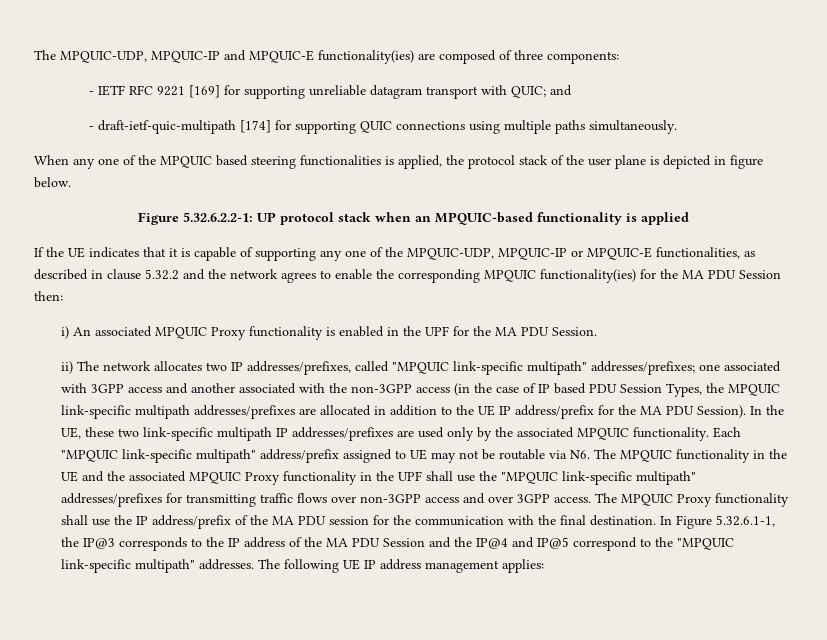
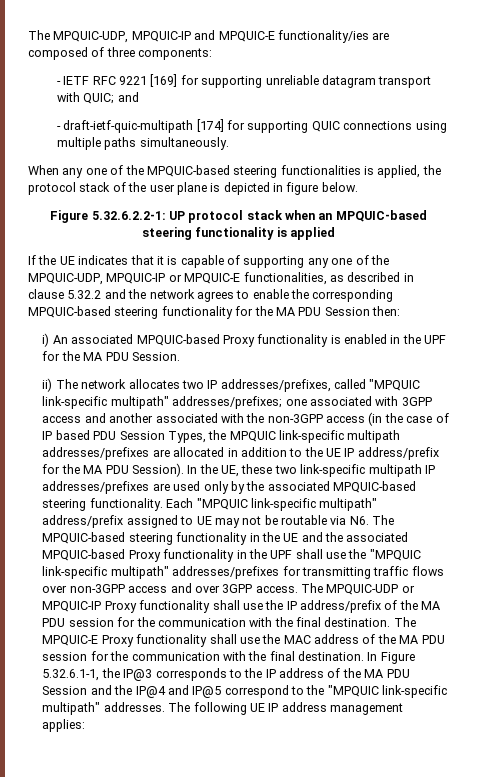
- The MPQUIC-UDP, MPQUIC-IP and MPQUIC-E functionality(ies) are composed of three components:
+ The MPQUIC-UDP, MPQUIC-IP and MPQUIC-E functionality/ies are composed of three components:
- When any one of the MPQUIC based steering functionalities is applied, the protocol stack of the user plane is depicted in figure below.
+ When any one of the MPQUIC-based steering functionalities is applied, the protocol stack of the user plane is depicted in figure below.
- Figure 5.32.6.2.2-1: UP protocol stack when an MPQUIC-based functionality is applied
+ Figure 5.32.6.2.2-1: UP protocol stack when an MPQUIC-based steering functionality is applied
- If the UE indicates that it is capable of supporting any one of the MPQUIC-UDP, MPQUIC-IP or MPQUIC-E functionalities, as described in clause 5.32.2 and the network agrees to enable the corresponding MPQUIC functionality(ies) for the MA PDU Session then:
+ If the UE indicates that it is capable of supporting any one of the MPQUIC-UDP, MPQUIC-IP or MPQUIC-E functionalities, as described in clause 5.32.2 and the network agrees to enable the corresponding MPQUIC-based steering functionality for the MA PDU Session then:
- i) An associated MPQUIC Proxy functionality is enabled in the UPF for the MA PDU Session.
+ i) An associated MPQUIC-based Proxy functionality is enabled in the UPF for the MA PDU Session.
- In the UE, these two link-specific multipath IP addresses/prefixes are used only by the associated MPQUIC functionality.
+ In the UE, these two link-specific multipath IP addresses/prefixes are used only by the associated MPQUIC-based steering functionality.
- Each "MPQUIC link-specific multipath" address/prefix assigned to UE may not be routable via N6. The MPQUIC functionality in the UE and the associated MPQUIC Proxy functionality in the UPF shall use the "MPQUIC link-specific multipath" addresses/prefixes for transmitting traffic flows over non-3GPP access and over 3GPP access.
+ Each "MPQUIC link-specific multipath" address/prefix assigned to UE may not be routable via N6. The MPQUIC-based steering functionality in the UE and the associated MPQUIC-based Proxy functionality in the UPF shall use the "MPQUIC link-specific multipath" addresses/prefixes for transmitting traffic flows over non-3GPP access and over 3GPP access.
- The MPQUIC Proxy functionality shall use the IP address/prefix of the MA PDU session for the communication with the final destination.
+ The MPQUIC-UDP or MPQUIC-IP Proxy functionality shall use the IP address/prefix of the MA PDU session for the communication with the final destination.
+ The MPQUIC-E Proxy functionality shall use the MAC address of the MA PDU session for the communication with the final destination.

